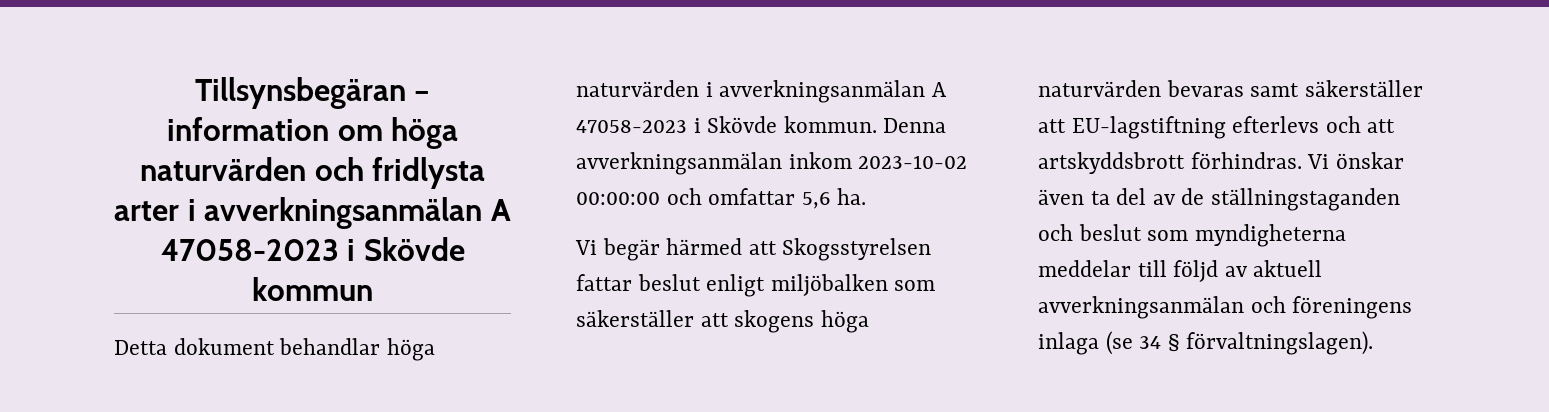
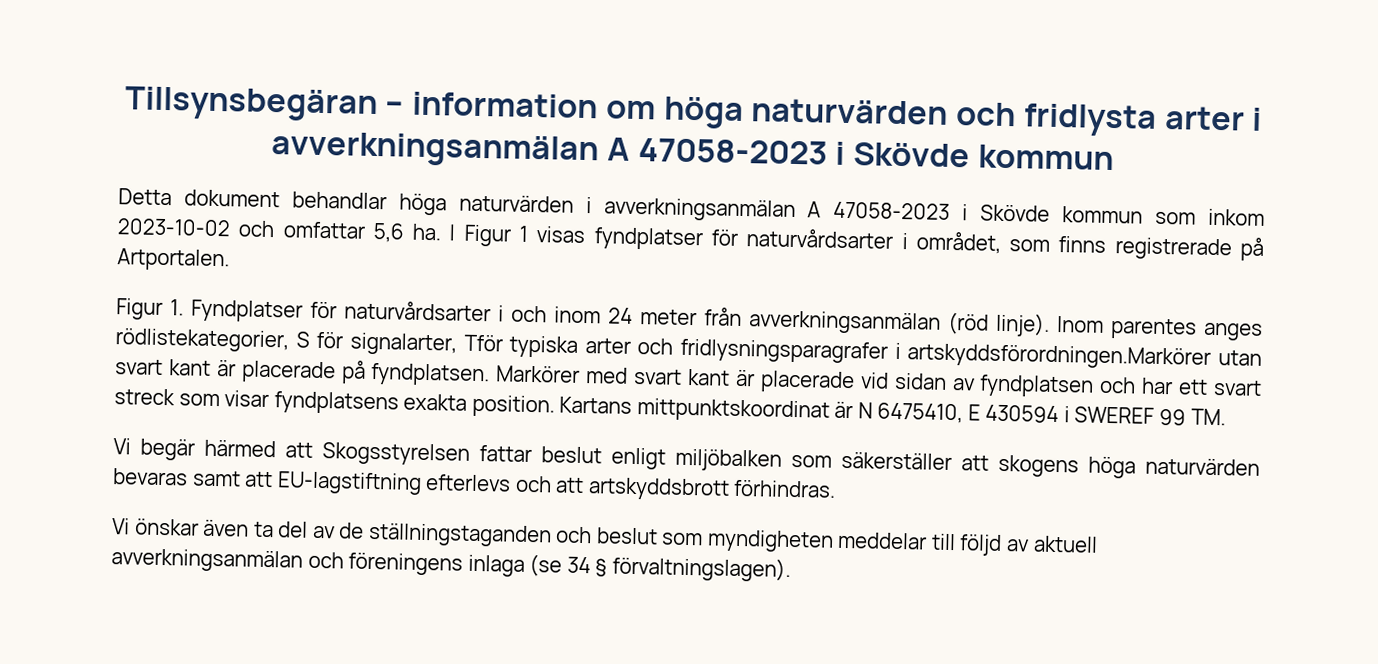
- Detta dokument behandlar höga naturvärden i avverkningsanmälan A 47058-2023 i Skövde kommun. Denna avverkningsanmälan inkom 2023-10-02 00:00:00 och omfattar 5,6 ha.
+ Detta dokument behandlar höga naturvärden i avverkningsanmälan A 47058-2023 i Skövde kommun som inkom 2023-10-02 och omfattar 5,6 ha. I Figur 1 visas fyndplatser för naturvårdsarter i området, som finns registrerade på Artportalen.
+ Figur 1. Fyndplatser för naturvårdsarter i och inom 24 meter från avverkningsanmälan (röd linje). Inom parentes anges rödlistekategorier, S för signalarter, Tför typiska arter och fridlysningsparagrafer i artskyddsförordningen.Markörer utan svart kant är placerade på fyndplatsen. Markörer med svart kant är placerade vid sidan av fyndplatsen och har ett svart streck som visar fyndplatsens exakta position. Kartans mittpunktskoordinat är N 6475410, E 430594 i SWEREF 99 TM.
- Vi begär härmed att Skogsstyrelsen fattar beslut enligt miljöbalken som säkerställer att skogens höga naturvärden bevaras samt säkerställer att EU-lagstiftning efterlevs och att artskyddsbrott förhindras. Vi önskar även ta del av de ställningstaganden och beslut som myndigheterna meddelar till följd av aktuell avverkningsanmälan och föreningens inlaga (se 34 § förvaltningslagen).
+ Vi begär härmed att Skogsstyrelsen fattar beslut enligt miljöbalken som säkerställer att skogens höga naturvärden bevaras samt att EU-lagstiftning efterlevs och att artskyddsbrott förhindras.
+ Vi önskar även ta del av de ställningstaganden och beslut som myndigheten meddelar till följd av aktuell avverkningsanmälan och föreningens inlaga (se 34 § förvaltningslagen).

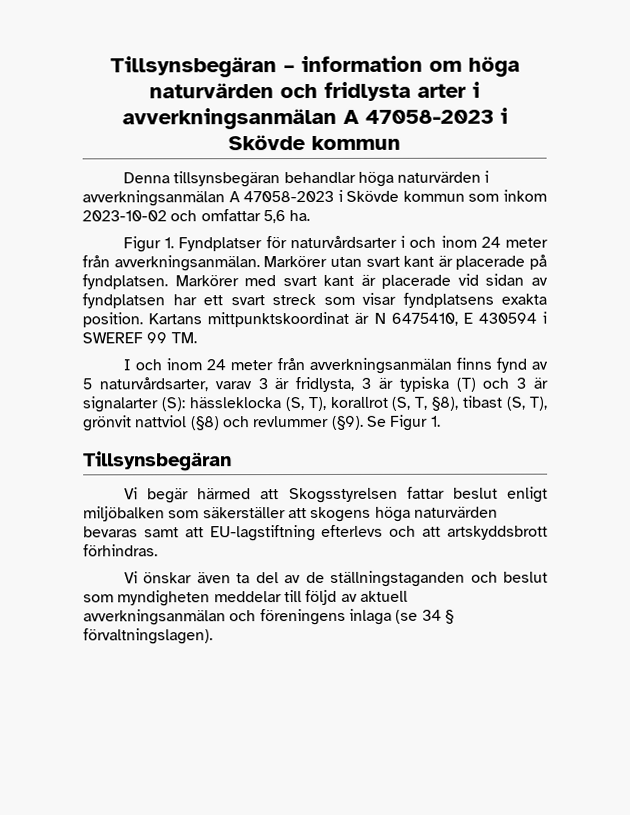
- Detta dokument behandlar höga naturvärden i avverkningsanmälan A 47058-2023 i Skövde kommun som inkom 2023-10-02 och omfattar 5,6 ha. I Figur 1 visas fyndplatser för naturvårdsarter i området, som finns registrerade på Artportalen.
+ Denna tillsynsbegäran behandlar höga naturvärden i avverkningsanmälan A 47058-2023 i Skövde kommun som inkom 2023-10-02 och omfattar 5,6 ha.
- Figur 1. Fyndplatser för naturvårdsarter i och inom 24 meter från avverkningsanmälan (röd linje). Inom parentes anges rödlistekategorier, S för signalarter, Tför typiska arter och fridlysningsparagrafer i artskyddsförordningen.Markörer utan svart kant är placerade på fyndplatsen.
+ Figur 1. Fyndplatser för naturvårdsarter i och inom 24 meter från avverkningsanmälan. Markörer utan svart kant är placerade på fyndplatsen.
- Markörer med svart kant är placerade vid sidan av fyndplatsen och har ett svart streck som visar fyndplatsens exakta position.
+ Markörer med svart kant är placerade vid sidan av fyndplatsen har ett svart streck som visar fyndplatsens exakta position.
+ I och inom 24 meter från avverkningsanmälan finns fynd av 5 naturvårdsarter, varav 3 är fridlysta, 3 är typiska (T) och 3 är signalarter (S): hässleklocka (S, T), korallrot (S, T, §8), tibast (S, T), grönvit nattviol (§8) och revlummer (§9). Se Figur 1.
+ Tillsynsbegäran

